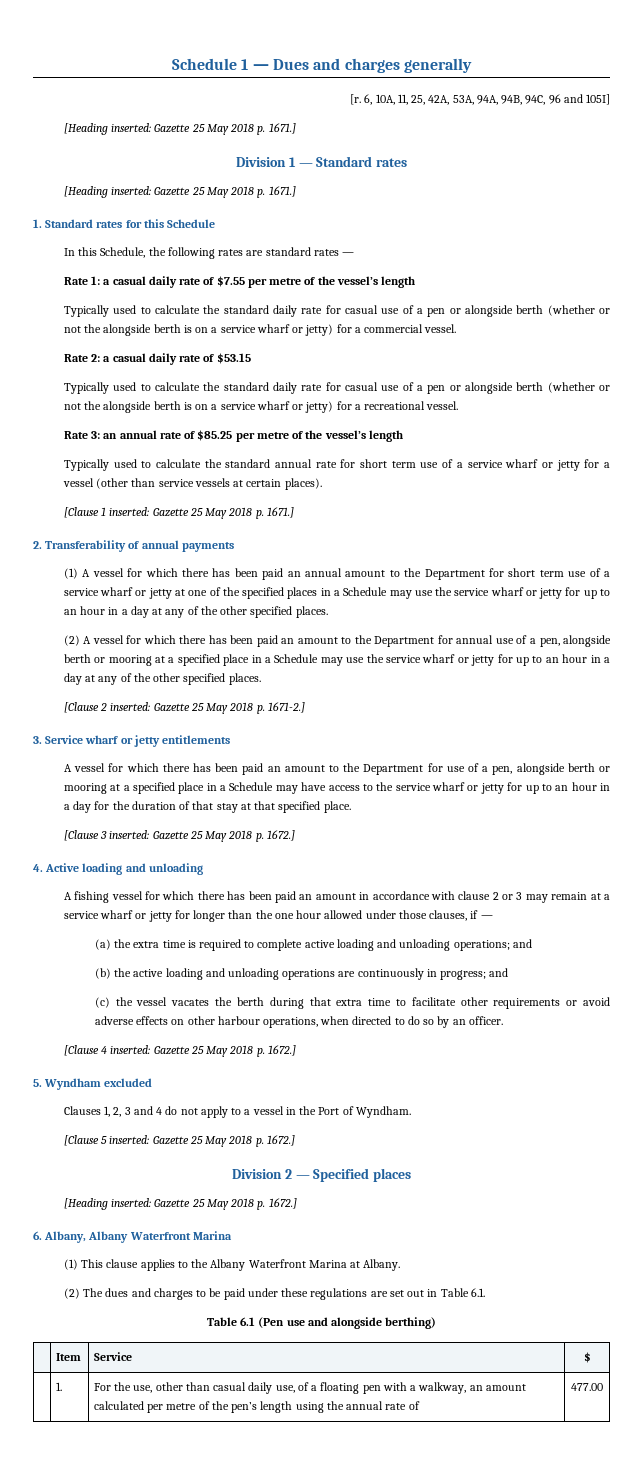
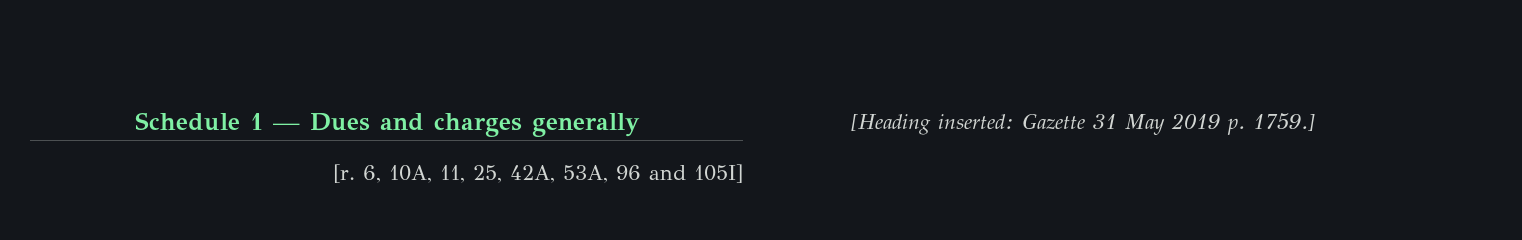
- 6, 10A, 11, 25, 42A, 53A, 94A, 94B, 94C, 96 and 105I]
- [Heading inserted: Gazette 25 May 2018 p. 1671.]
- Division 1 — Standard rates
- [Heading inserted: Gazette 25 May 2018 p. 1671.]
- 1. Standard rates for this Schedule
- In this Schedule, the following rates are standard rates —
- Rate 1: a casual daily rate of $7.55 per metre of the vessel’s length
- Typically used to calculate the standard daily rate for casual use of a pen or alongside berth (whether or not the alongside berth is on a service wharf or jetty) for a commercial vessel.
- Rate 2: a casual daily rate of $53.15
- Typically used to calculate the standard daily rate for casual use of a pen or alongside berth (whether or not the alongside berth is on a service wharf or jetty) for a recreational vessel.
- Rate 3: an annual rate of $85.25 per metre of the vessel’s length
- Typically used to calculate the standard annual rate for short term use of a service wharf or jetty for a vessel (other than service vessels at certain places).
- [Clause 1 inserted: Gazette 25 May 2018 p. 1671.]
- 2. Transferability of annual payments
- (1) A vessel for which there has been paid an annual amount to the Department for short term use of a service wharf or jetty at one of the specified places in a Schedule may use the service wharf or jetty for up to an hour in a day at any of the other specified places.
- (2) A vessel for which there has been paid an amount to the Department for annual use of a pen, alongside berth or mooring at a specified place in a Schedule may use the service wharf or jetty for up to an hour in a day at any of the other specified places.
- [Clause 2 inserted: Gazette 25 May 2018 p. 1671-2.]
- 3. Service wharf or jetty entitlements
- A vessel for which there has been paid an amount to the Department for use of a pen, alongside berth or mooring at a specified place in a Schedule may have access to the service wharf or jetty for up to an hour in a day for the duration of that stay at that specified place.
- [Clause 3 inserted: Gazette 25 May 2018 p. 1672.]
- 4. Active loading and unloading
- A fishing vessel for which there has been paid an amount in accordance with clause 2 or 3 may remain at a service wharf or jetty for longer than the one hour allowed under those clauses, if —
- (a) the extra time is required to complete active loading and unloading operations; and
- (b) the active loading and unloading operations are continuously in progress; and
- (c) the vessel vacates the berth during that extra time to facilitate other requirements or avoid adverse effects on other harbour operations, when directed to do so by an officer.
- [Clause 4 inserted: Gazette 25 May 2018 p. 1672.]
- 5. Wyndham excluded
- Clauses 1, 2, 3 and 4 do not apply to a vessel in the Port of Wyndham.
- [Clause 5 inserted: Gazette 25 May 2018 p. 1672.]
- Division 2 — Specified places
- [Heading inserted: Gazette 25 May 2018 p. 1672.]
- 6. Albany, Albany Waterfront Marina
- (1) This clause applies to the Albany Waterfront Marina at Albany.
- (2) The dues and charges to be paid under these regulations are set out in Table 6.1.
- Table 6.1 (Pen use and alongside berthing)
- | Item | Service | $
- | 1. | For the use, other than casual daily use, of a floating pen with a walkway, an amount calculated per metre of the pen’s length using the annual rate of | 477.00
+ 6, 10A, 11, 25, 42A, 53A, 96 and 105I]
+ [Heading inserted: Gazette 31 May 2019 p. 1759.]

